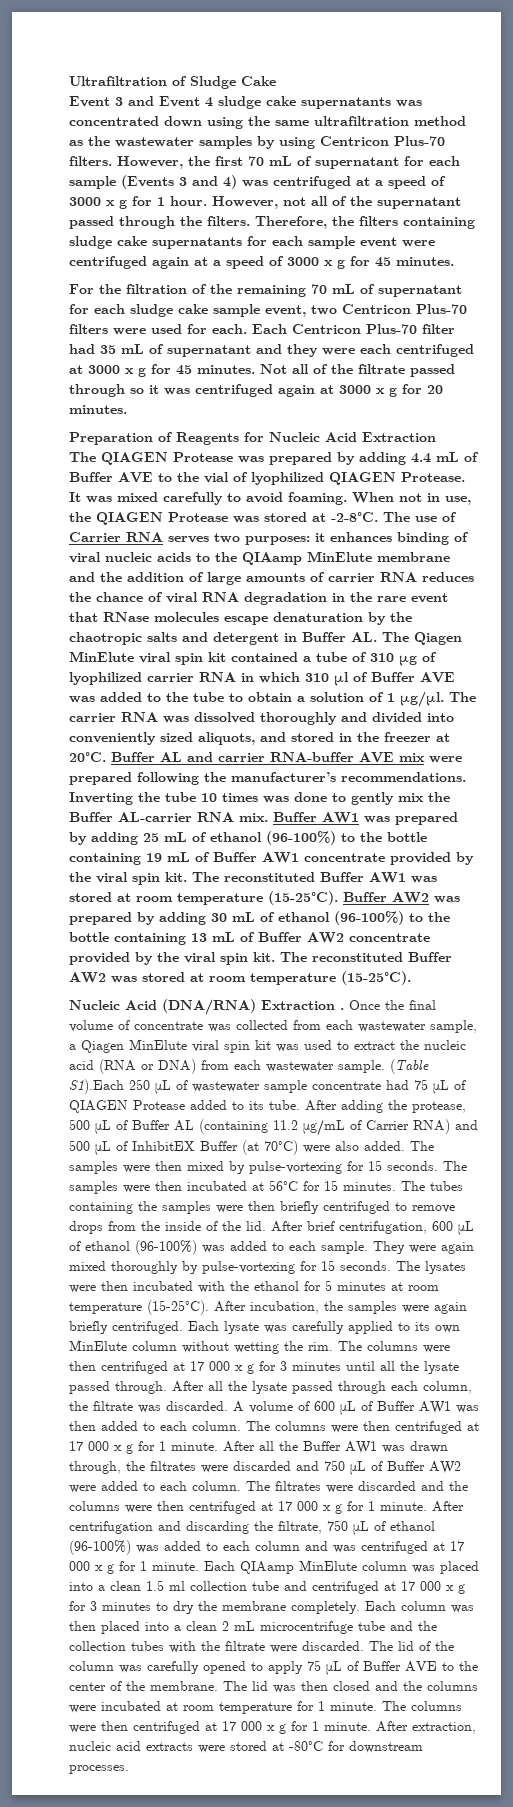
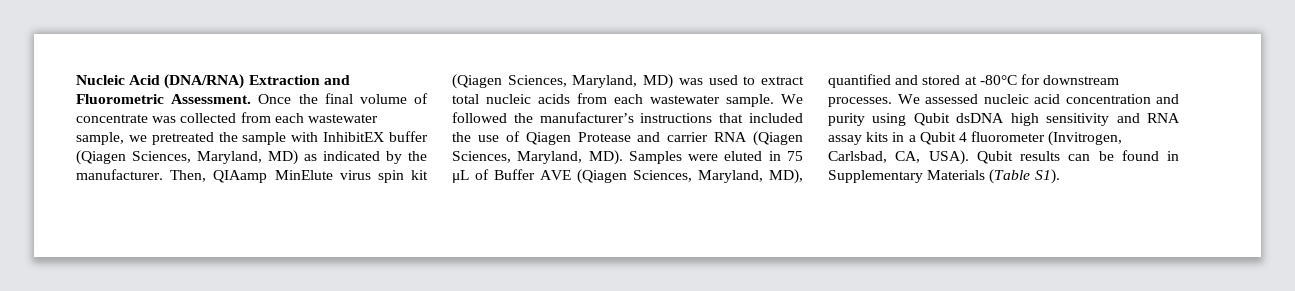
- Ultrafiltration of Sludge Cake
- Event 3 and Event 4 sludge cake supernatants was concentrated down using the same ultrafiltration method as the wastewater samples by using Centricon Plus-70 filters. However, the first 70 mL of supernatant for each sample (Events 3 and 4) was centrifuged at a speed of 3000 x g for 1 hour. However, not all of the supernatant passed through the filters. Therefore, the filters containing sludge cake supernatants for each sample event were centrifuged again at a speed of 3000 x g for 45 minutes.
- For the filtration of the remaining 70 mL of supernatant for each sludge cake sample event, two Centricon Plus-70 filters were used for each. Each Centricon Plus-70 filter had 35 mL of supernatant and they were each centrifuged at 3000 x g for 45 minutes. Not all of the filtrate passed through so it was centrifuged again at 3000 x g for 20 minutes.
- Preparation of Reagents for Nucleic Acid Extraction
- The QIAGEN Protease was prepared by adding 4.4 mL of Buffer AVE to the vial of lyophilized QIAGEN Protease. It was mixed carefully to avoid foaming. When not in use, the QIAGEN Protease was stored at -2-8°C. The use of Carrier RNA serves two purposes: it enhances binding of viral nucleic acids to the QIAamp MinElute membrane and the addition of large amounts of carrier RNA reduces the chance of viral RNA degradation in the rare event that RNase molecules escape denaturation by the chaotropic salts and detergent in Buffer AL. The Qiagen MinElute viral spin kit contained a tube of 310 μg of lyophilized carrier RNA in which 310 μl of Buffer AVE was added to the tube to obtain a solution of 1 μg/μl. The carrier RNA was dissolved thoroughly and divided into conveniently sized aliquots, and stored in the freezer at 20°C. Buffer AL and carrier RNA-buffer AVE mix were prepared following the manufacturer’s recommendations. Inverting the tube 10 times was done to gently mix the Buffer AL-carrier RNA mix. Buffer AW1 was prepared by adding 25 mL of ethanol (96-100%) to the bottle containing 19 mL of Buffer AW1 concentrate provided by the viral spin kit. The reconstituted Buffer AW1 was stored at room temperature (15-25°C). Buffer AW2 was prepared by adding 30 mL of ethanol (96-100%) to the bottle containing 13 mL of Buffer AW2 concentrate provided by the viral spin kit. The reconstituted Buffer AW2 was stored at room temperature (15-25°C).
- Nucleic Acid (DNA/RNA) Extraction .
+ Nucleic Acid (DNA/RNA) Extraction and Fluorometric Assessment.
- Once the final volume of concentrate was collected from each wastewater sample, a Qiagen MinElute viral spin kit was used to extract the nucleic acid (RNA or DNA) from each wastewater sample. (Table S1).Each 250 μL of wastewater sample concentrate had 75 μL of QIAGEN Protease added to its tube. After adding the protease, 500 μL of Buffer AL (containing 11.2 μg/mL of Carrier RNA) and 500 μL of InhibitEX Buffer (at 70°C) were also added. The samples were then mixed by pulse-vortexing for 15 seconds. The samples were then incubated at 56°C for 15 minutes. The tubes containing the samples were then briefly centrifuged to remove drops from the inside of the lid. After brief centrifugation, 600 μL of ethanol (96-100%) was added to each sample. They were again mixed thoroughly by pulse-vortexing for 15 seconds. The lysates were then incubated with the ethanol for 5 minutes at room temperature (15-25°C). After incubation, the samples were again briefly centrifuged. Each lysate was carefully applied to its own MinElute column without wetting the rim. The columns were then centrifuged at 17 000 x g for 3 minutes until all the lysate passed through. After all the lysate passed through each column, the filtrate was discarded. A volume of 600 μL of Buffer AW1 was then added to each column. The columns were then centrifuged at 17 000 x g for 1 minute. After all the Buffer AW1 was drawn through, the filtrates were discarded and 750 μL of Buffer AW2 were added to each column. The filtrates were discarded and the columns were then centrifuged at 17 000 x g for 1 minute. After centrifugation and discarding the filtrate, 750 μL of ethanol (96-100%) was added to each column and was centrifuged at 17 000 x g for 1 minute. Each QIAamp MinElute column was placed into a clean 1.5 ml collection tube and centrifuged at 17 000 x g for 3 minutes to dry the membrane completely. Each column was then placed into a clean 2 mL microcentrifuge tube and the collection tubes with the filtrate were discarded. The lid of the column was carefully opened to apply 75 μL of Buffer AVE to the center of the membrane. The lid was then closed and the columns were incubated at room temperature for 1 minute. The columns were then centrifuged at 17 000 x g for 1 minute. After extraction, nucleic acid extracts were stored at -80°C for downstream processes.
+ Once the final volume of concentrate was collected from each wastewater sample, we pretreated the sample with InhibitEX buffer (Qiagen Sciences, Maryland, MD) as indicated by the manufacturer. Then, QIAamp MinElute virus spin kit (Qiagen Sciences, Maryland, MD) was used to extract total nucleic acids from each wastewater sample. We followed the manufacturer’s instructions that included the use of Qiagen Protease and carrier RNA (Qiagen Sciences, Maryland, MD). Samples were eluted in 75 μL of Buffer AVE (Qiagen Sciences, Maryland, MD), quantified and stored at -80°C for downstream processes.
+ We assessed nucleic acid concentration and purity using Qubit dsDNA high sensitivity and RNA assay kits in a Qubit 4 fluorometer (Invitrogen, Carlsbad, CA, USA). Qubit results can be found in Supplementary Materials (Table S1).

